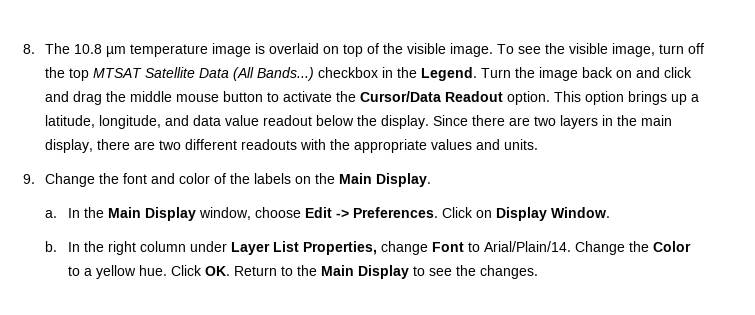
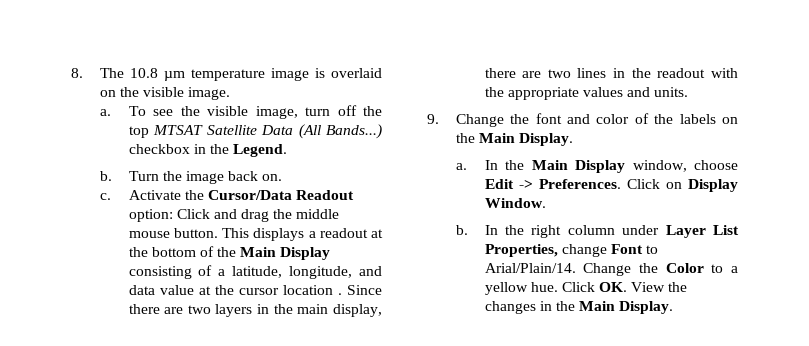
- 8. The 10.8 µm temperature image is overlaid on top of the visible image.
+ 8. The 10.8 µm temperature image is overlaid on the visible image.
+ a.
- To see the visible image, turn off the top MTSAT Satellite Data (All Bands...) checkbox in the Legend. Turn the image back on and click and drag the middle mouse button to activate the Cursor/Data Readout option. This option brings up a latitude, longitude, and data value readout below the display.
+ To see the visible image, turn off the top MTSAT Satellite Data (All Bands...) checkbox in the Legend.
+ b. Turn the image back on.
+ c. Activate the Cursor/Data Readout option: Click and drag the middle mouse button. This displays a readout at the bottom of the Main Display consisting of a latitude, longitude, and data value at the cursor location .
- Since there are two layers in the main display, there are two different readouts with the appropriate values and units.
+ Since there are two layers in the main display, there are two lines in the readout with the appropriate values and units.
- Click OK. Return to the Main Display to see the changes.
+ Click OK. View the changes in the Main Display.

